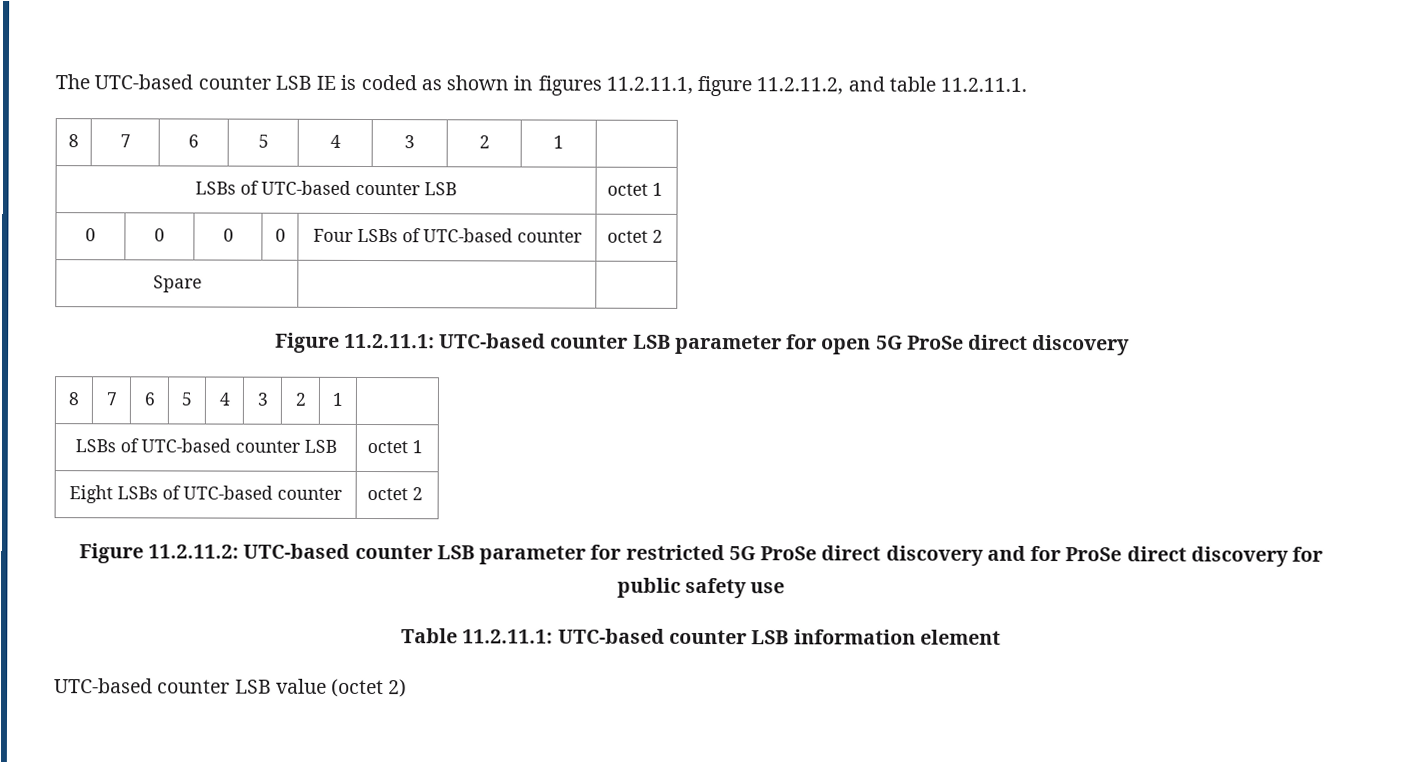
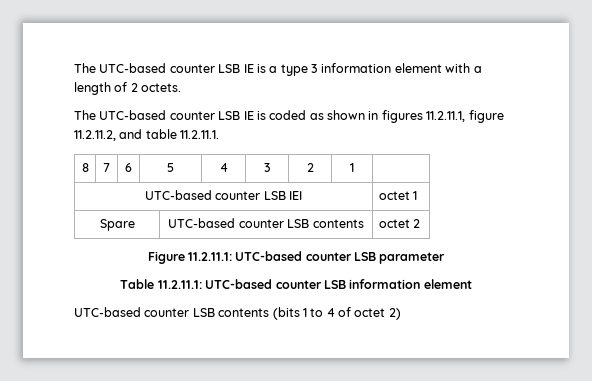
+ The UTC-based counter LSB IE is a type 3 information element with a length of 2 octets.
  The UTC-based counter LSB IE is coded as shown in figures 11.2.11.1, figure 11.2.11.2, and table 11.2.11.1.
  8 | 7 | 6 | 5 | 4 | 3 | 2 | 1 |
- LSBs of UTC-based counter LSB | octet 1
- 0 | 0 | 0 | 0 | Four LSBs of UTC-based counter | octet 2
- Spare | |
+ UTC-based counter LSB IEI | octet 1
+ Spare | UTC-based counter LSB contents | octet 2
- Figure 11.2.11.1: UTC-based counter LSB parameter for open 5G ProSe direct discovery
- 8 | 7 | 6 | 5 | 4 | 3 | 2 | 1 |
- LSBs of UTC-based counter LSB | octet 1
- Eight LSBs of UTC-based counter | octet 2
- Figure 11.2.11.2: UTC-based counter LSB parameter for restricted 5G ProSe direct discovery and for ProSe direct discovery for public safety use
+ Figure 11.2.11.1: UTC-based counter LSB parameter
- UTC-based counter LSB value (octet 2)
+ UTC-based counter LSB contents (bits 1 to 4 of octet 2)

